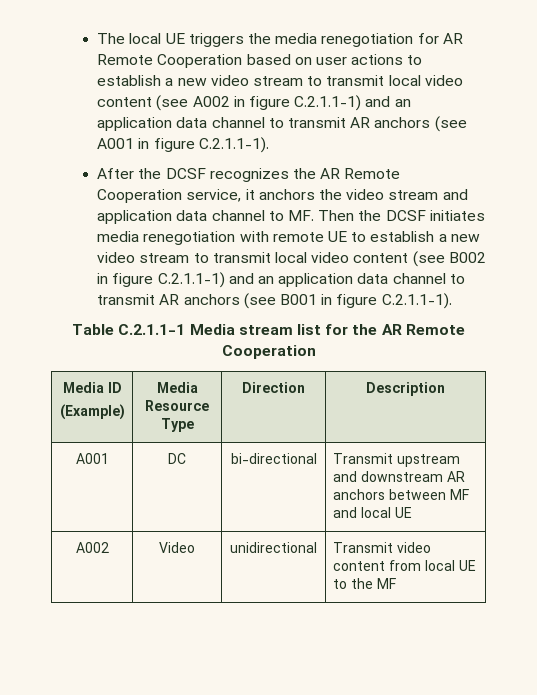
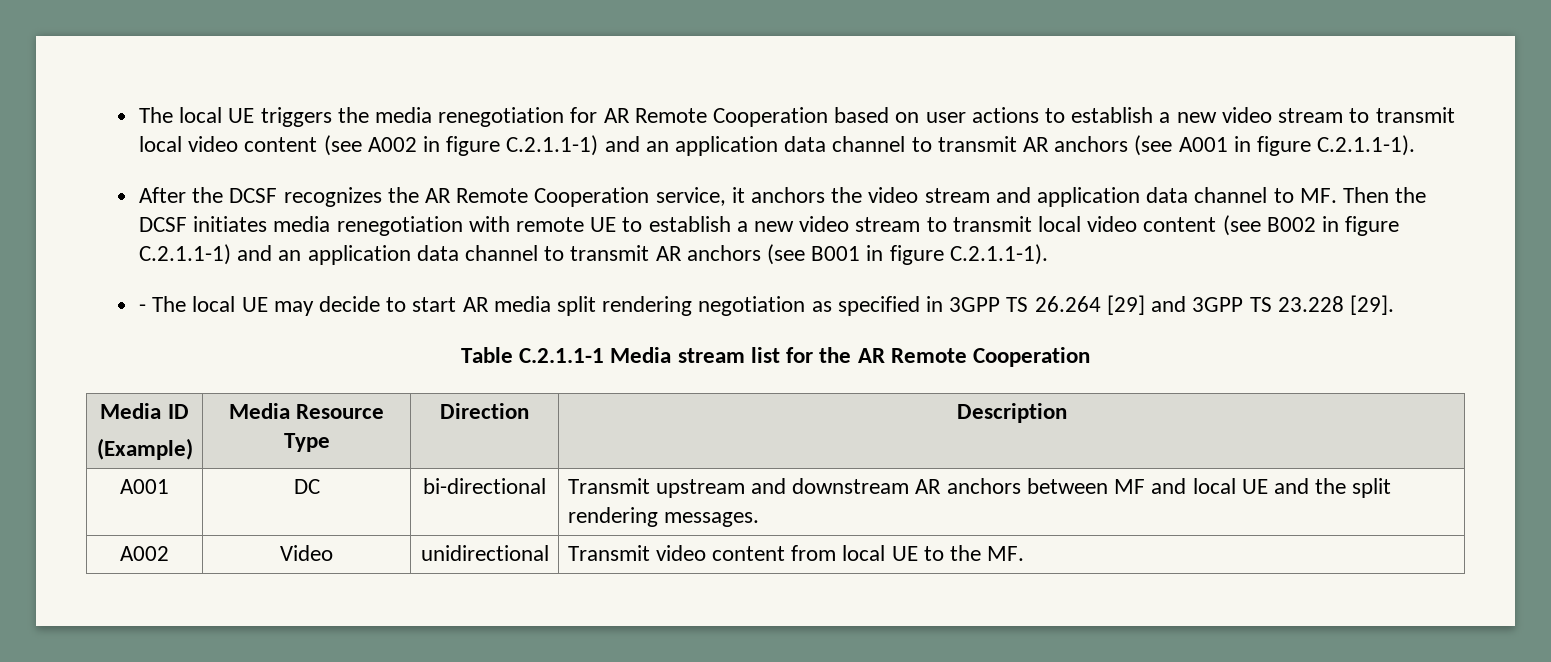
+ - The local UE may decide to start AR media split rendering negotiation as specified in 3GPP TS 26.264 [29] and 3GPP TS 23.228 [29].
- A001 | DC | bi-directional | Transmit upstream and downstream AR anchors between MF and local UE
+ A001 | DC | bi-directional | Transmit upstream and downstream AR anchors between MF and local UE and the split rendering messages.
- A002 | Video | unidirectional | Transmit video content from local UE to the MF
+ A002 | Video | unidirectional | Transmit video content from local UE to the MF.

